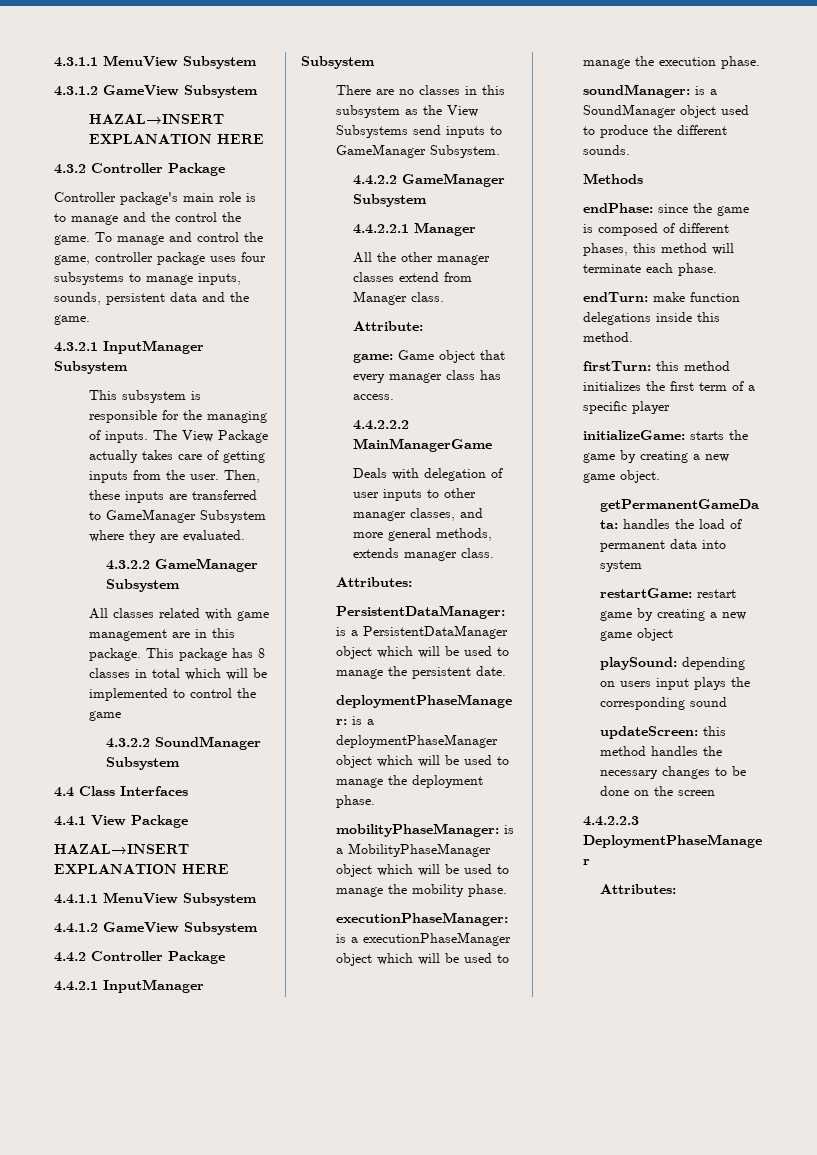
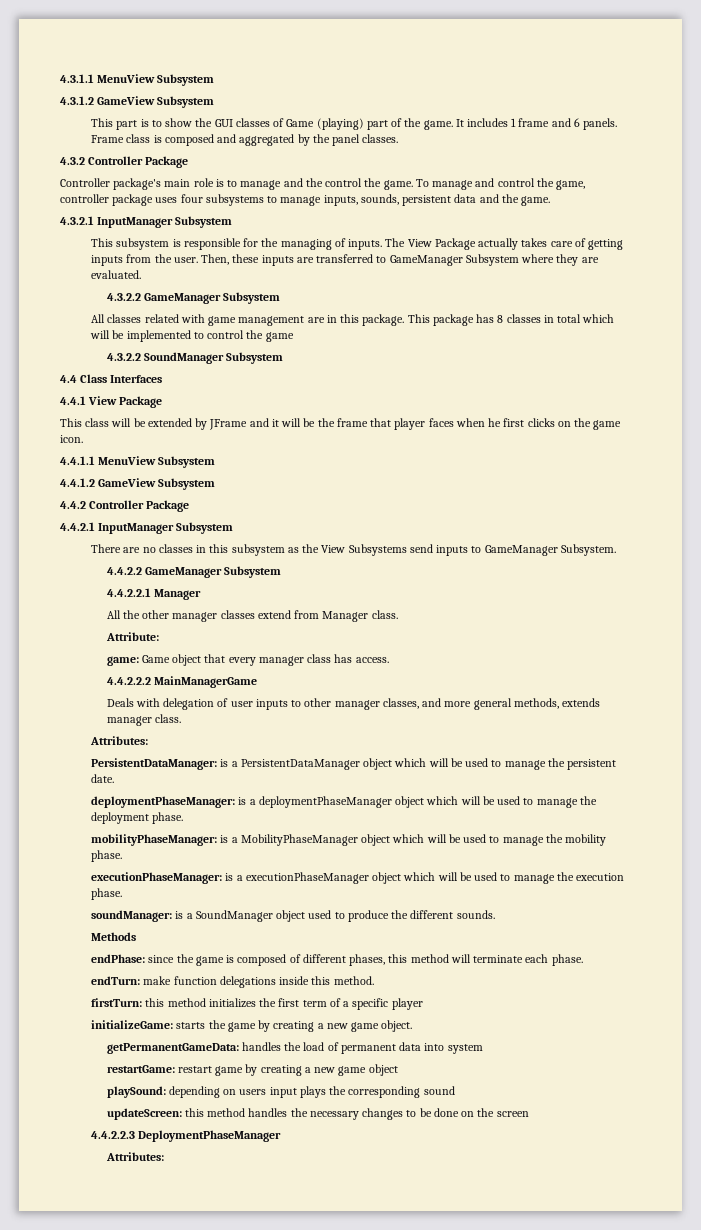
  4.3.1.2 GameView Subsystem
- HAZAL→INSERT EXPLANATION HERE
+ This part is to show the GUI classes of Game (playing) part of the game. It includes 1 frame and 6 panels. Frame class is composed and aggregated by the panel classes.
  4.4.1 View Package
- HAZAL→INSERT EXPLANATION HERE
+ This class will be extended by JFrame and it will be the frame that player faces when he first clicks on the game icon.

